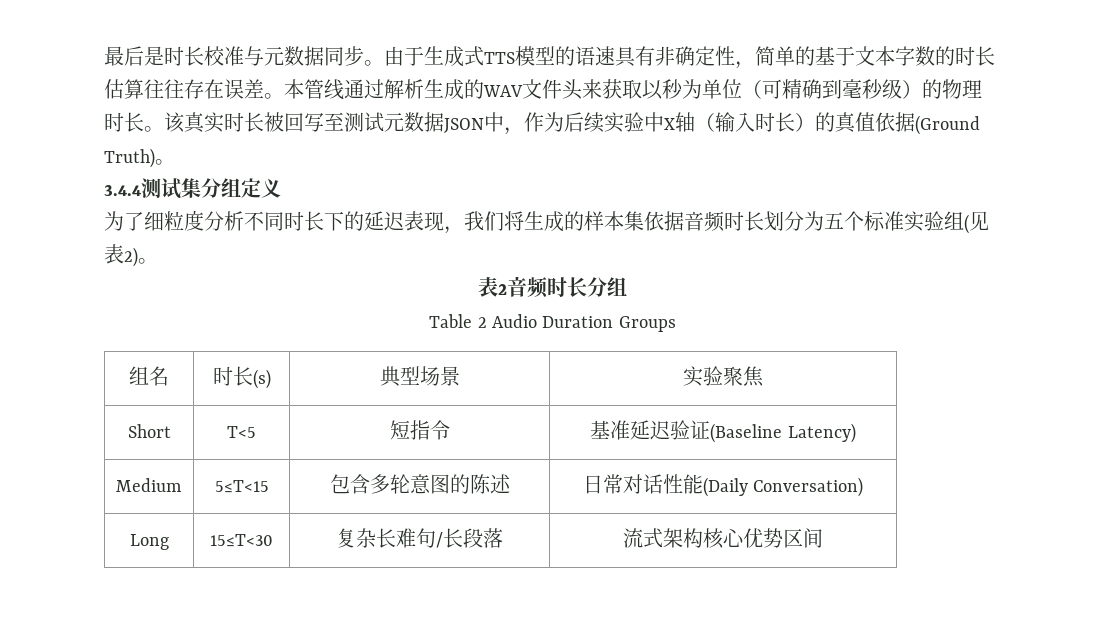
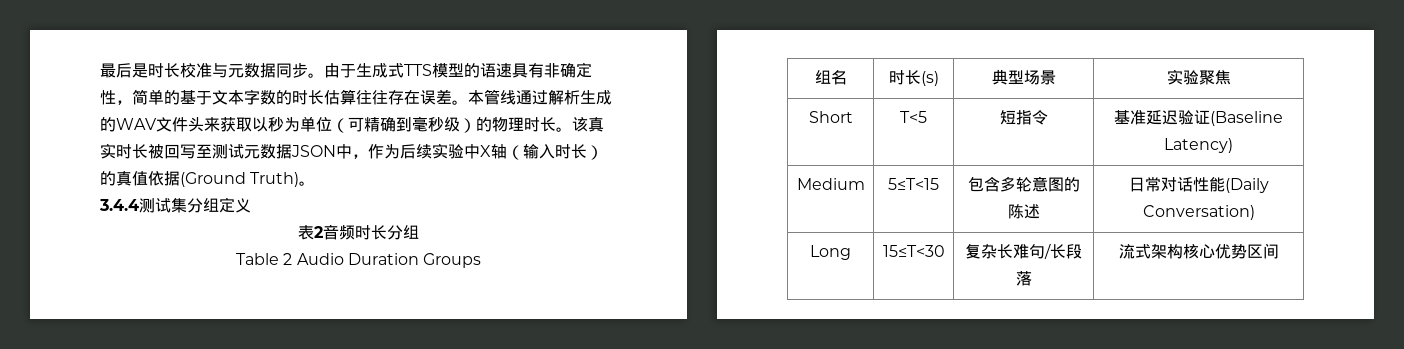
- 为了细粒度分析不同时长下的延迟表现，我们将生成的样本集依据音频时长划分为五个标准实验组(见表2)。

